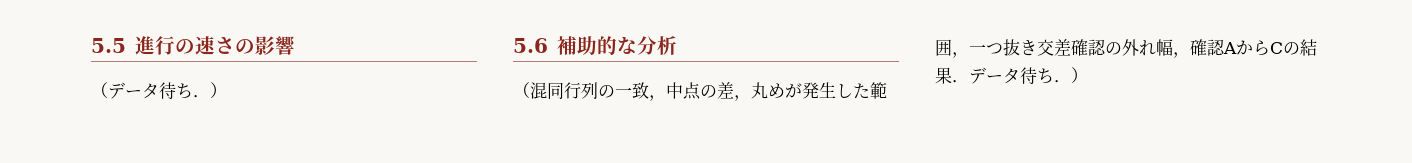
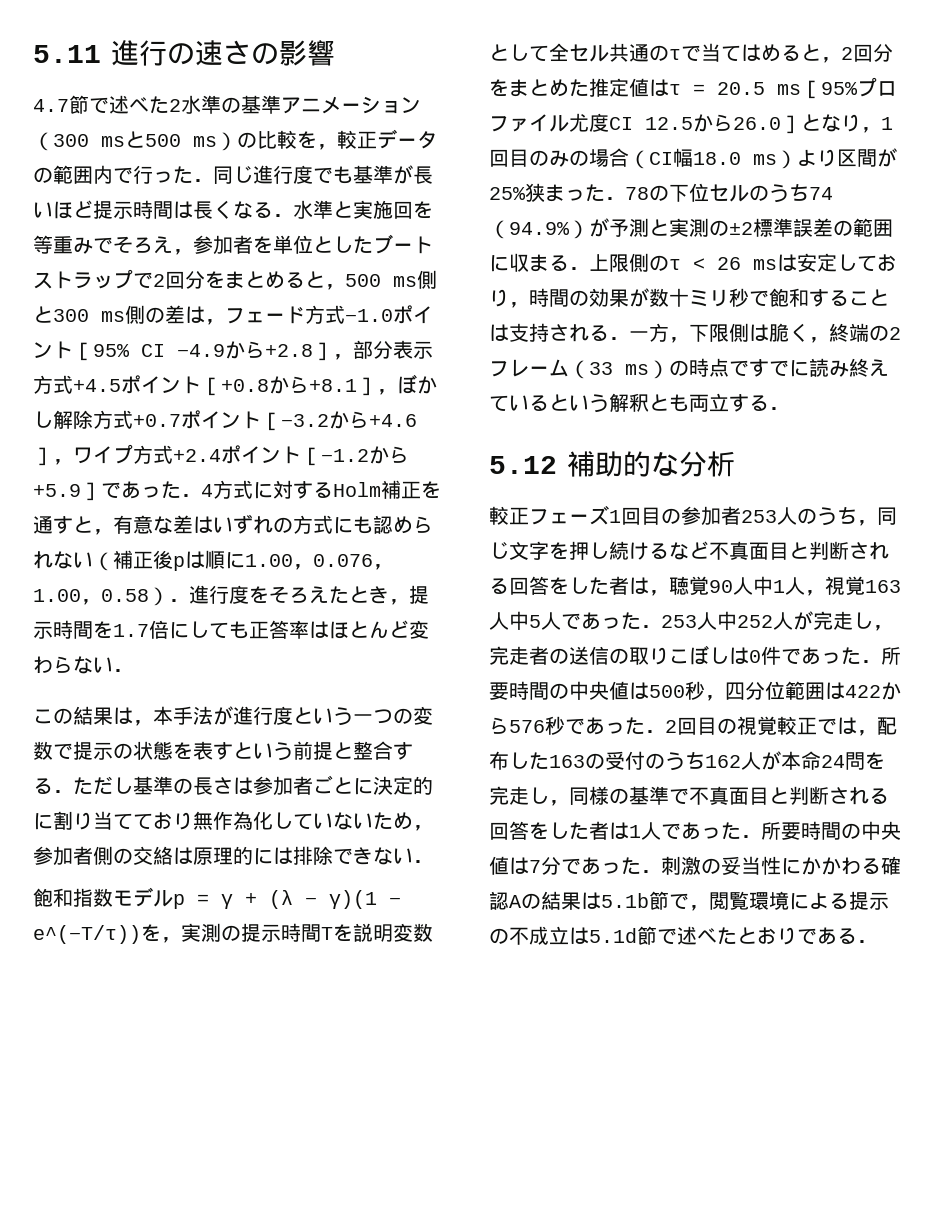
- 5.5進行の速さの影響
+ 5.11進行の速さの影響
- （データ待ち．）
- 5.6補助的な分析
- （混同行列の一致，中点の差，丸めが発生した範囲，一つ抜き交差確認の外れ幅，確認AからCの結果．データ待ち．）
+ 4.7節で述べた2水準の基準アニメーション（300 msと500 ms）の比較を，較正データの範囲内で行った．同じ進行度でも基準が長いほど提示時間は長くなる．水準と実施回を等重みでそろえ，参加者を単位としたブートストラップで2回分をまとめると，500 ms側と300 ms側の差は，フェード方式−1.0ポイント［95% CI −4.9から+2.8］，部分表示方式+4.5ポイント［+0.8から+8.1］，ぼかし解除方式+0.7ポイント［−3.2から+4.6］，ワイプ方式+2.4ポイント［−1.2から+5.9］であった．4方式に対するHolm補正を通すと，有意な差はいずれの方式にも認められない（補正後pは順に1.00，0.076，1.00，0.58）．進行度をそろえたとき，提示時間を1.7倍にしても正答率はほとんど変わらない．
+ この結果は，本手法が進行度という一つの変数で提示の状態を表すという前提と整合する．ただし基準の長さは参加者ごとに決定的に割り当てており無作為化していないため，参加者側の交絡は原理的には排除できない．
+ 飽和指数モデルp = γ + (λ − γ)(1 − e^(−T/τ))を，実測の提示時間Tを説明変数として全セル共通のτで当てはめると，2回分をまとめた推定値はτ = 20.5 ms［95%プロファイル尤度CI 12.5から26.0］となり，1回目のみの場合（CI幅18.0 ms）より区間が25%狭まった．78の下位セルのうち74（94.9%）が予測と実測の±2標準誤差の範囲に収まる．上限側のτ < 26 msは安定しており，時間の効果が数十ミリ秒で飽和することは支持される．一方，下限側は脆く，終端の2フレーム（33 ms）の時点ですでに読み終えているという解釈とも両立する．
+ 5.12補助的な分析
+ 較正フェーズ1回目の参加者253人のうち，同じ文字を押し続けるなど不真面目と判断される回答をした者は，聴覚90人中1人，視覚163人中5人であった．253人中252人が完走し，完走者の送信の取りこぼしは0件であった．所要時間の中央値は500秒，四分位範囲は422から576秒であった．2回目の視覚較正では，配布した163の受付のうち162人が本命24問を完走し，同様の基準で不真面目と判断される回答をした者は1人であった．所要時間の中央値は7分であった．刺激の妥当性にかかわる確認Aの結果は5.1b節で，閲覧環境による提示の不成立は5.1d節で述べたとおりである．

